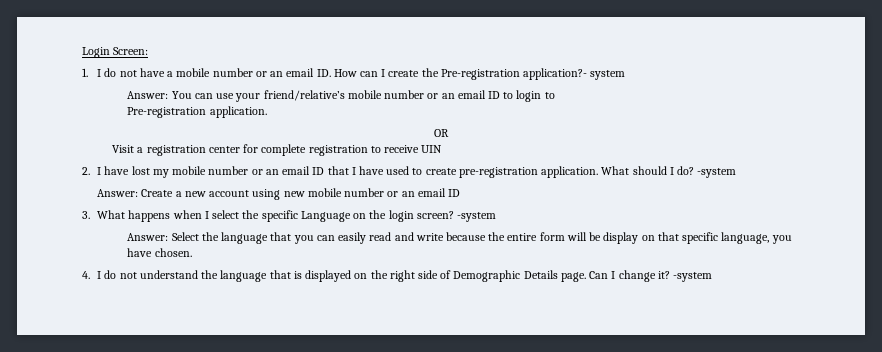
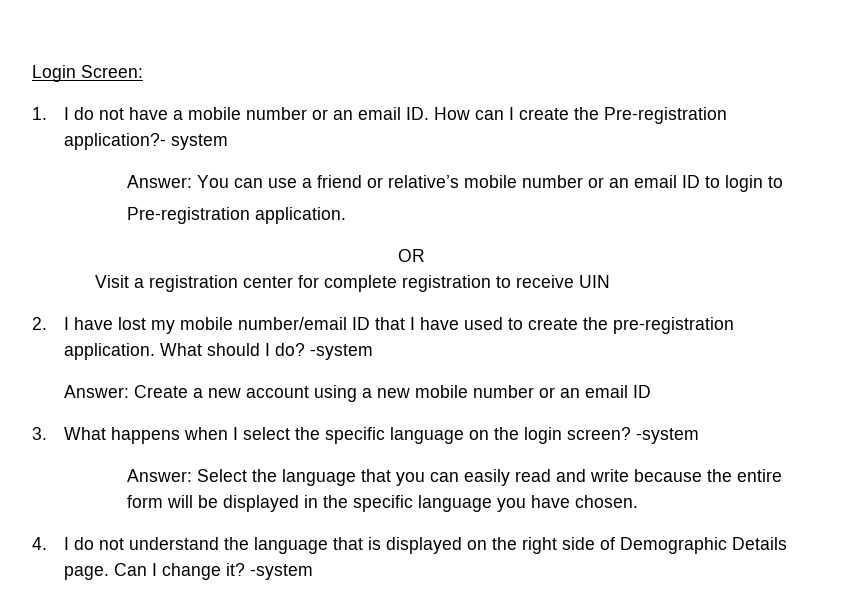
- Answer: You can use your friend/relative’s mobile number or an email ID to login to
+ Answer: You can use a friend or relative’s mobile number or an email ID to login to
- 2. I have lost my mobile number or an email ID that I have used to create pre-registration application.
+ 2. I have lost my mobile number/email ID that I have used to create the pre-registration application.
- Answer: Create a new account using new mobile number or an email ID
+ Answer: Create a new account using a new mobile number or an email ID
- 3. What happens when I select the specific Language on the login screen?
+ 3. What happens when I select the specific language on the login screen?
- Answer: Select the language that you can easily read and write because the entire form will be display on that specific language, you have chosen.
+ Answer: Select the language that you can easily read and write because the entire form will be displayed in the specific language you have chosen.

